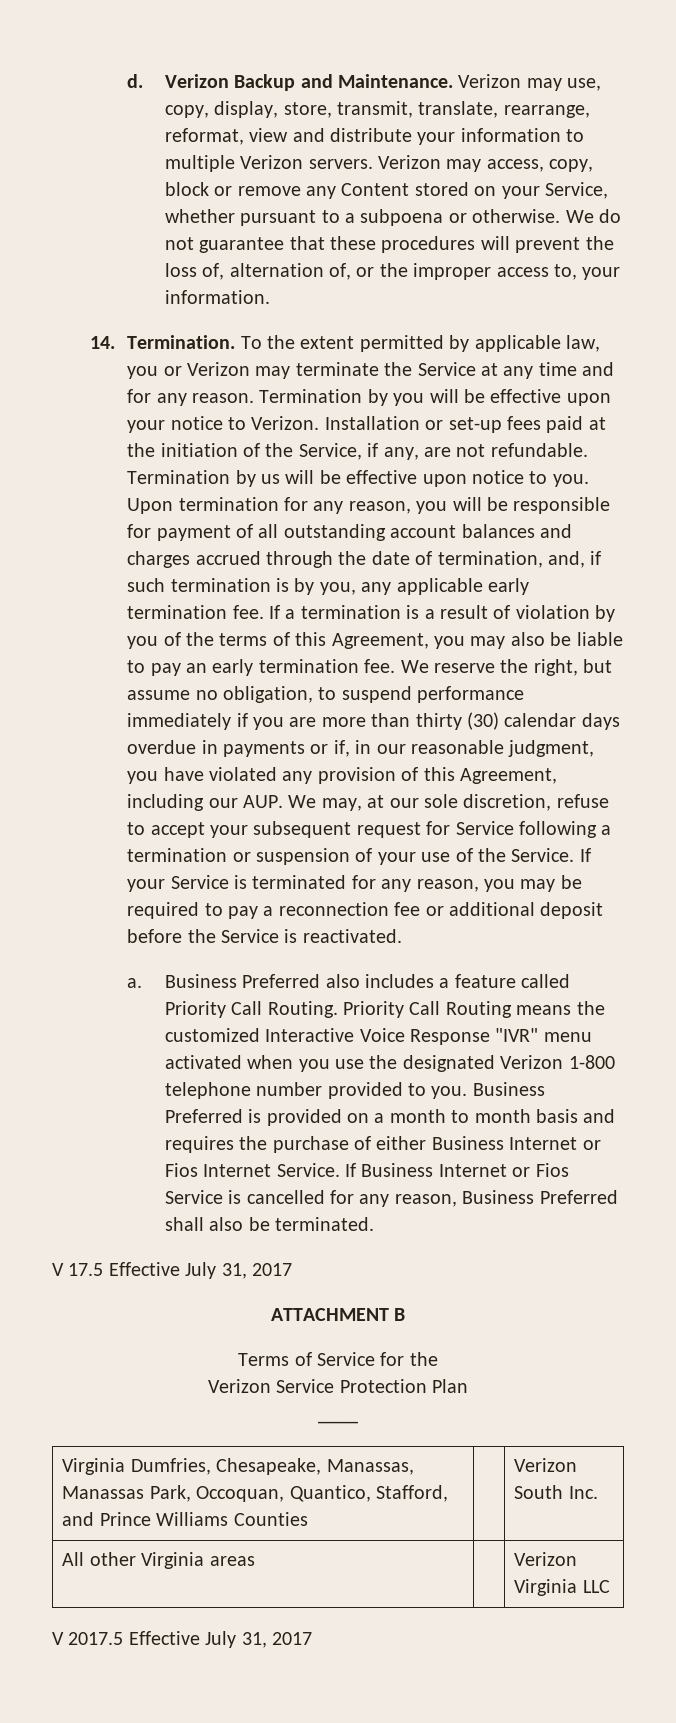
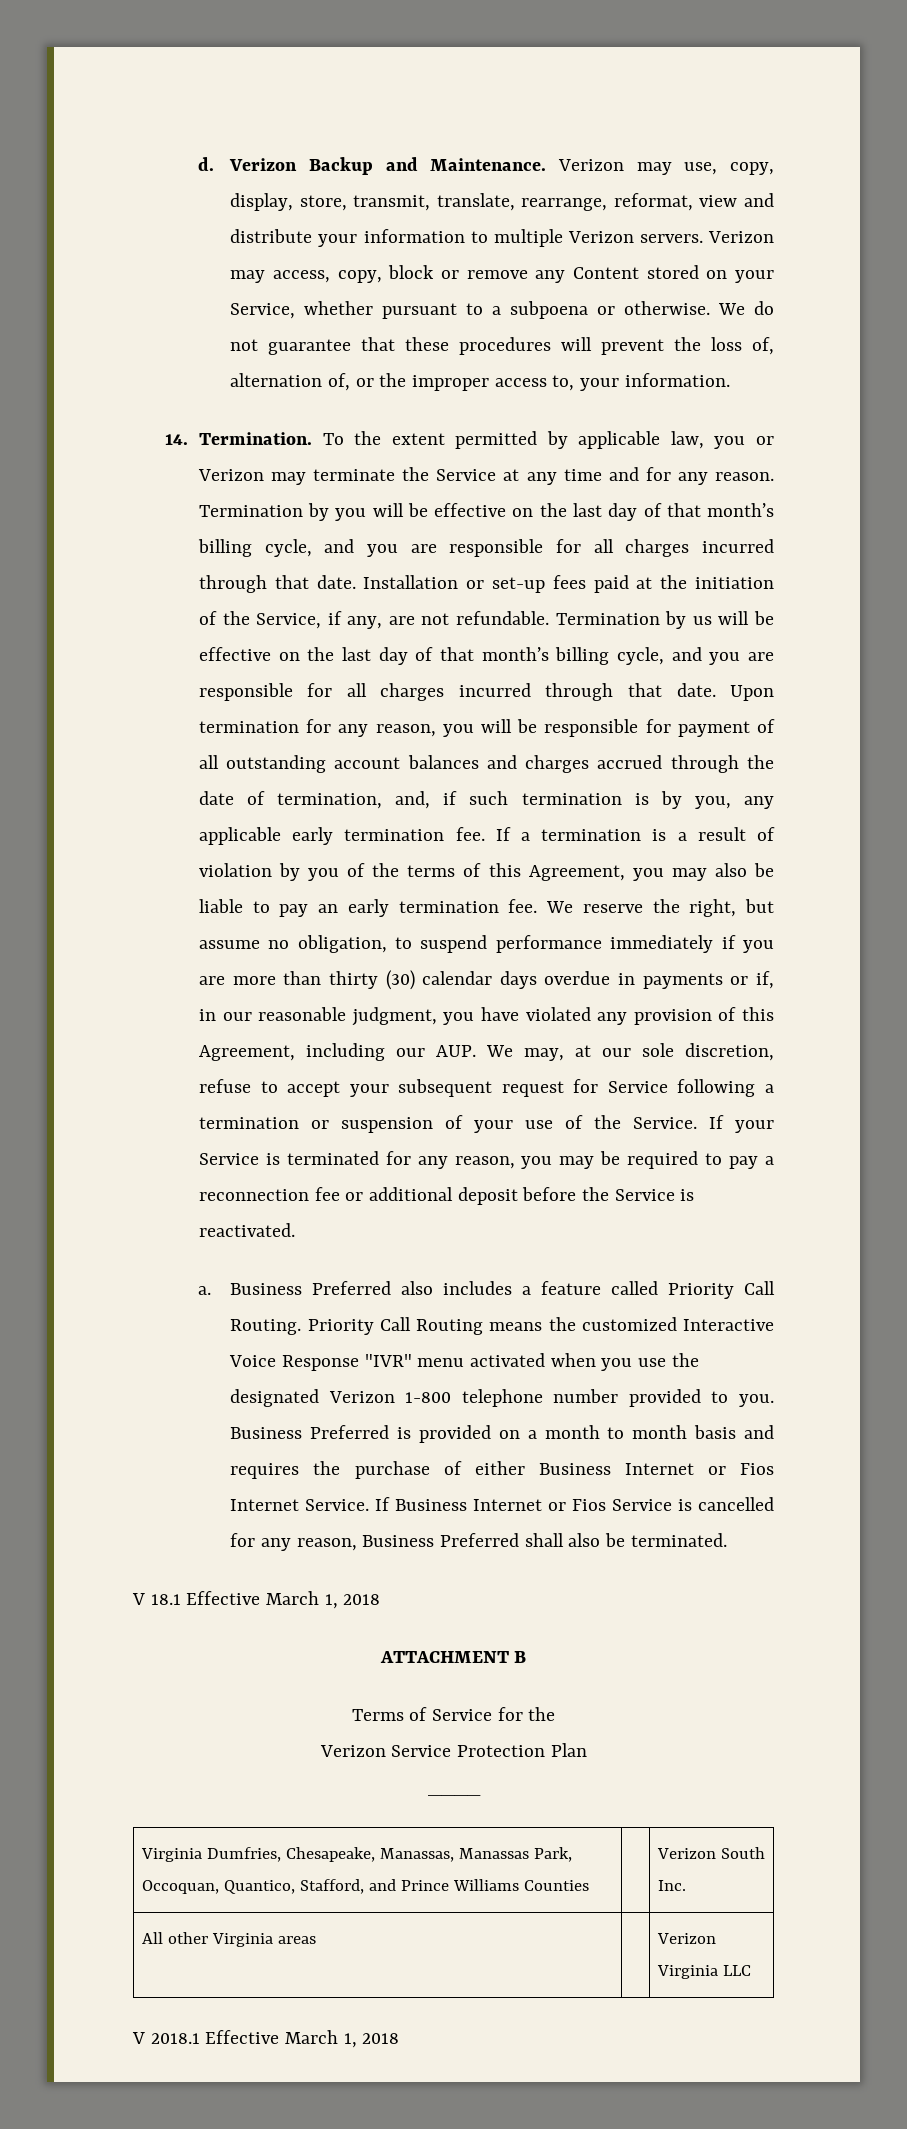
- Termination by you will be effective upon your notice to Verizon.
+ Termination by you will be effective on the last day of that month’s billing cycle, and you are responsible for all charges incurred through that date.
- Termination by us will be effective upon notice to you.
+ Termination by us will be effective on the last day of that month’s billing cycle, and you are responsible for all charges incurred through that date.
- V 17.5 Effective July 31, 2017
+ V 18.1 Effective March 1, 2018
- V 2017.5 Effective July 31, 2017
+ V 2018.1 Effective March 1, 2018

